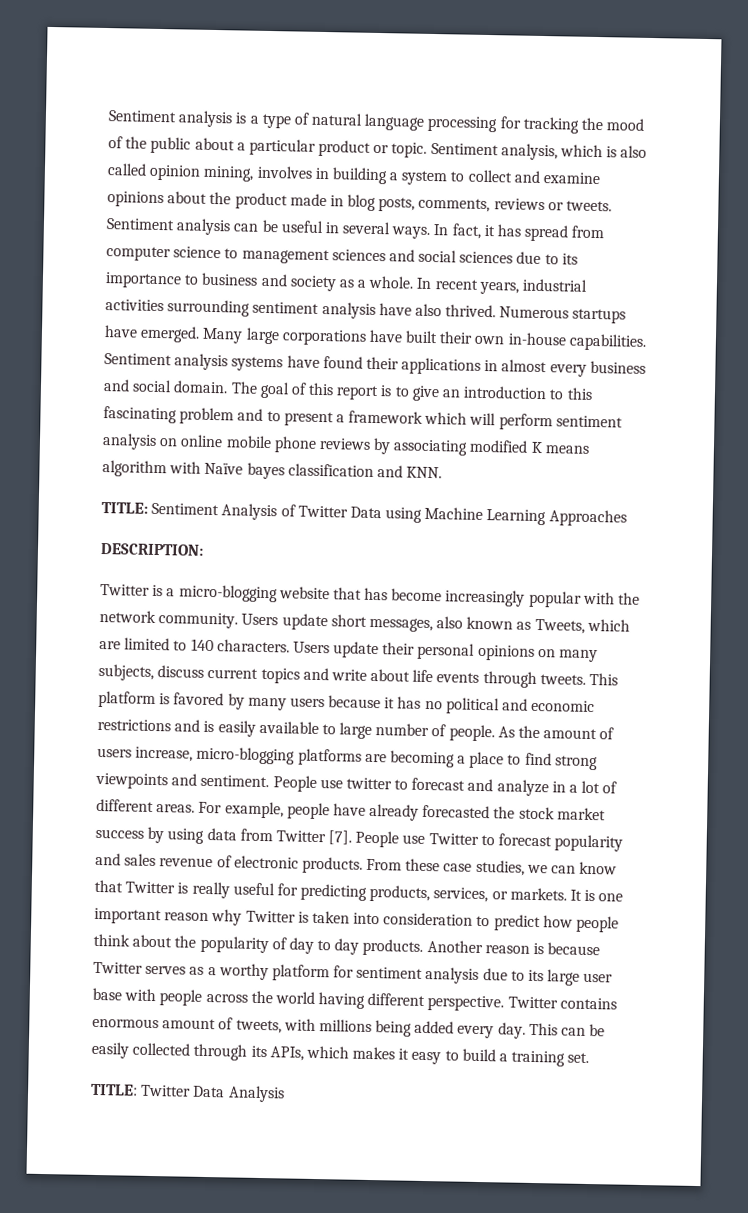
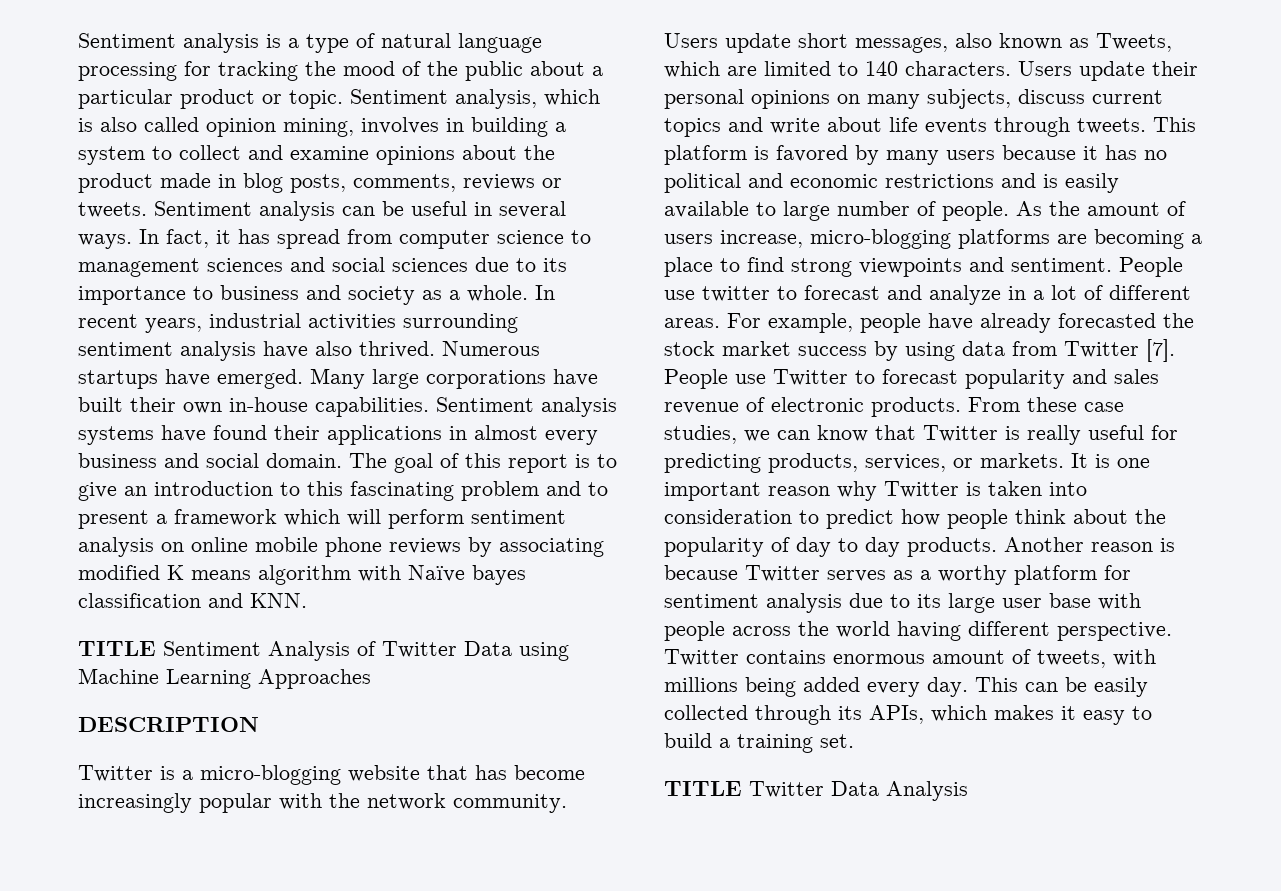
- TITLE: Sentiment Analysis of Twitter Data using Machine Learning Approaches
+ TITLE Sentiment Analysis of Twitter Data using Machine Learning Approaches
- DESCRIPTION:
+ DESCRIPTION
- TITLE: Twitter Data Analysis
+ TITLE Twitter Data Analysis

